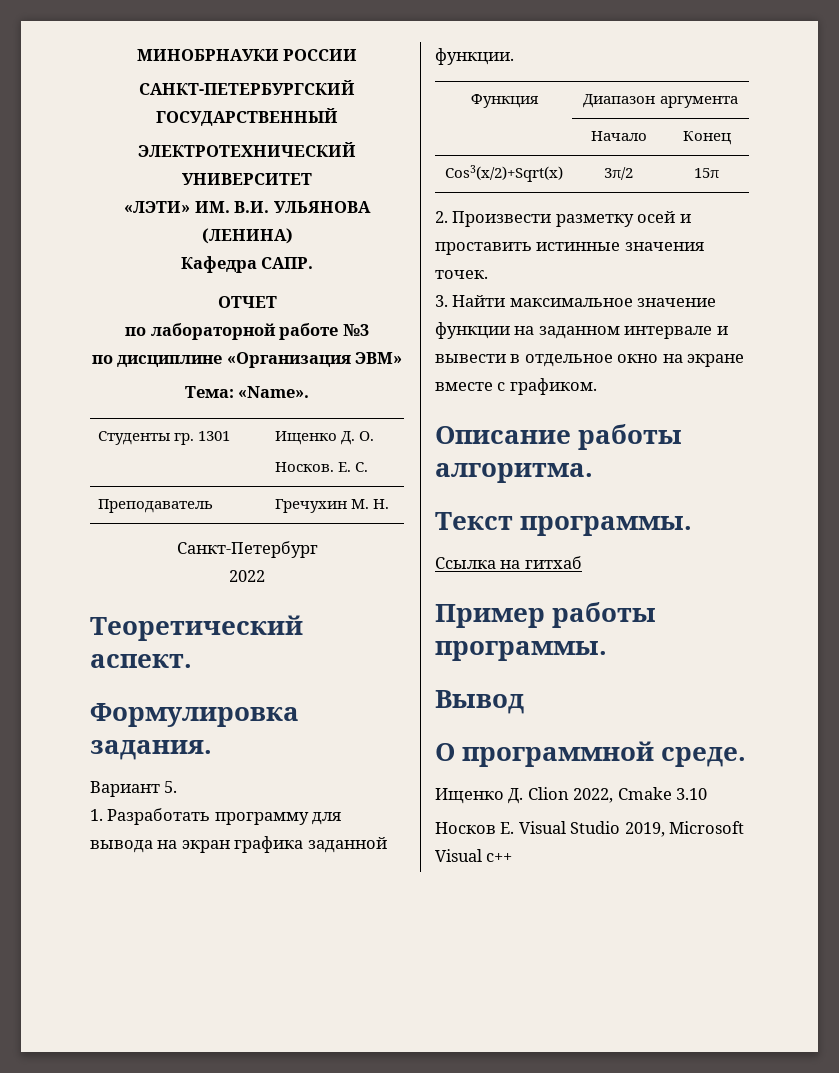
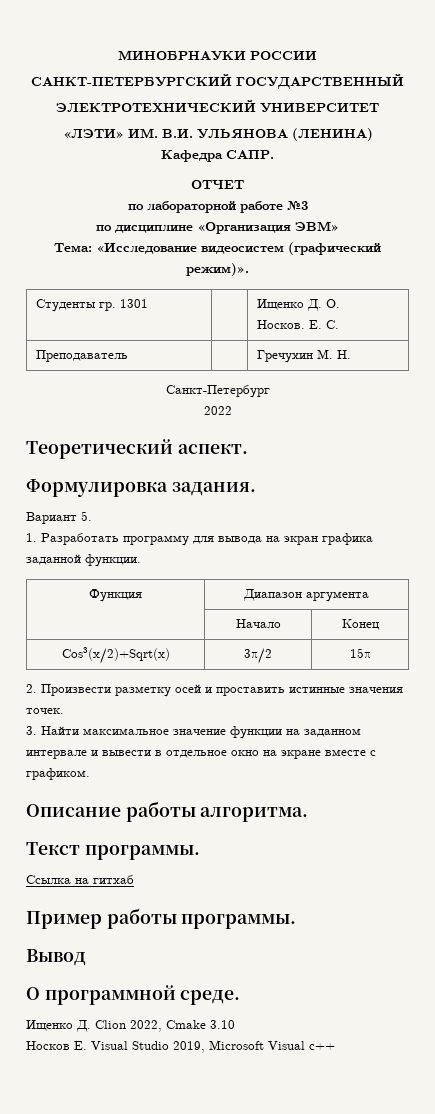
- Тема: «Name».
+ Тема: «Исследование видеосистем (графический режим)».

